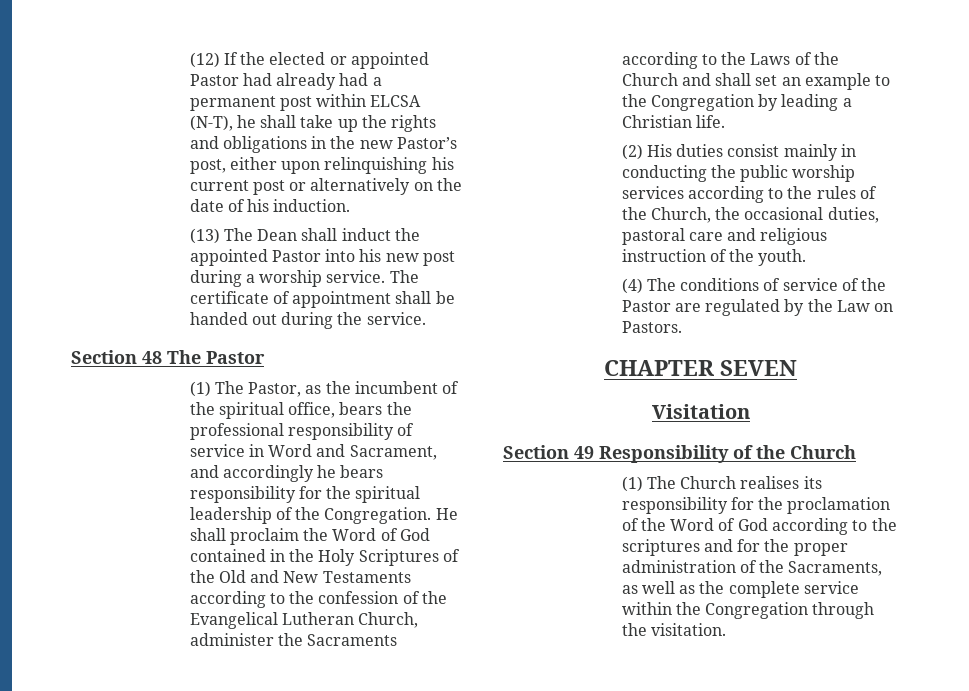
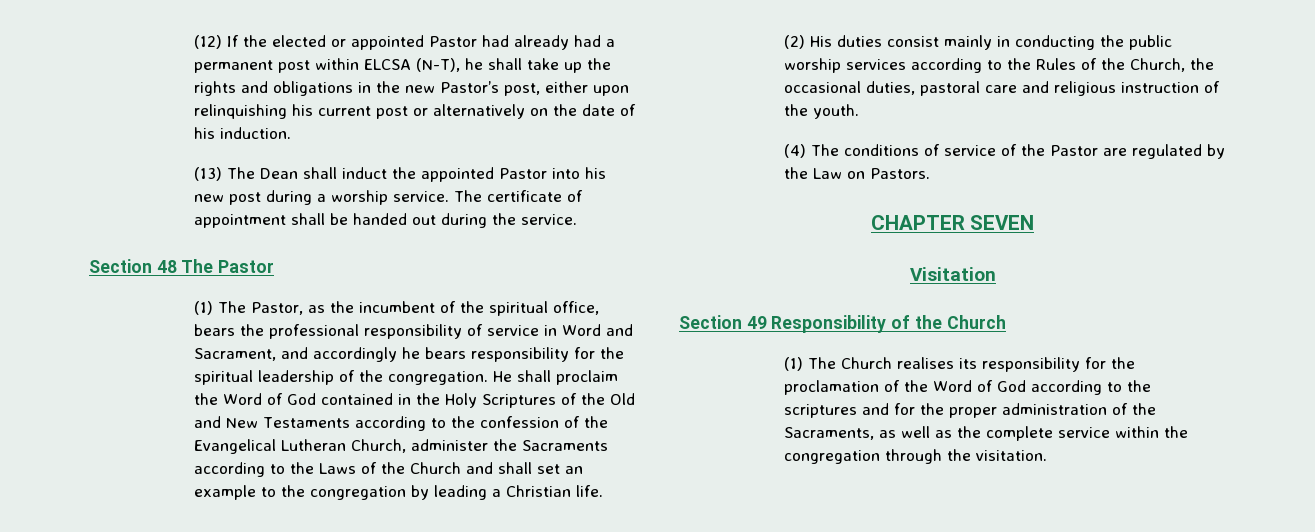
- (1) The Pastor, as the incumbent of the spiritual office, bears the professional responsibility of service in Word and Sacrament, and accordingly he bears responsibility for the spiritual leadership of the Congregation.
+ (1) The Pastor, as the incumbent of the spiritual office, bears the professional responsibility of service in Word and Sacrament, and accordingly he bears responsibility for the spiritual leadership of the congregation.
- He shall proclaim the Word of God contained in the Holy Scriptures of the Old and New Testaments according to the confession of the Evangelical Lutheran Church, administer the Sacraments according to the Laws of the Church and shall set an example to the Congregation by leading a Christian life.
+ He shall proclaim the Word of God contained in the Holy Scriptures of the Old and New Testaments according to the confession of the Evangelical Lutheran Church, administer the Sacraments according to the Laws of the Church and shall set an example to the congregation by leading a Christian life.
- (2) His duties consist mainly in conducting the public worship services according to the rules of the Church, the occasional duties, pastoral care and religious instruction of the youth.
+ (2) His duties consist mainly in conducting the public worship services according to the Rules of the Church, the occasional duties, pastoral care and religious instruction of the youth.
- (1) The Church realises its responsibility for the proclamation of the Word of God according to the scriptures and for the proper administration of the Sacraments, as well as the complete service within the Congregation through the visitation.
+ (1) The Church realises its responsibility for the proclamation of the Word of God according to the scriptures and for the proper administration of the Sacraments, as well as the complete service within the congregation through the visitation.

